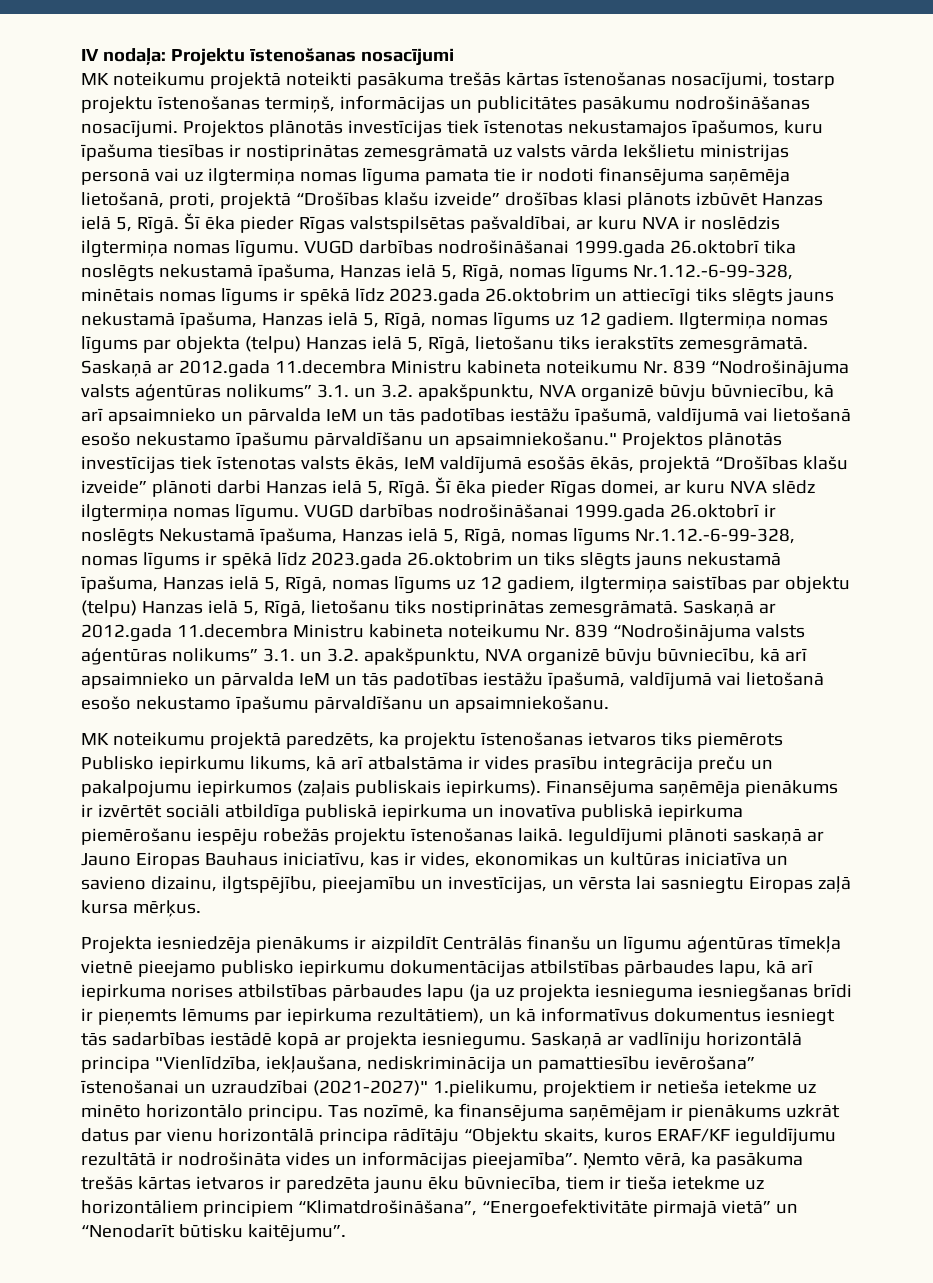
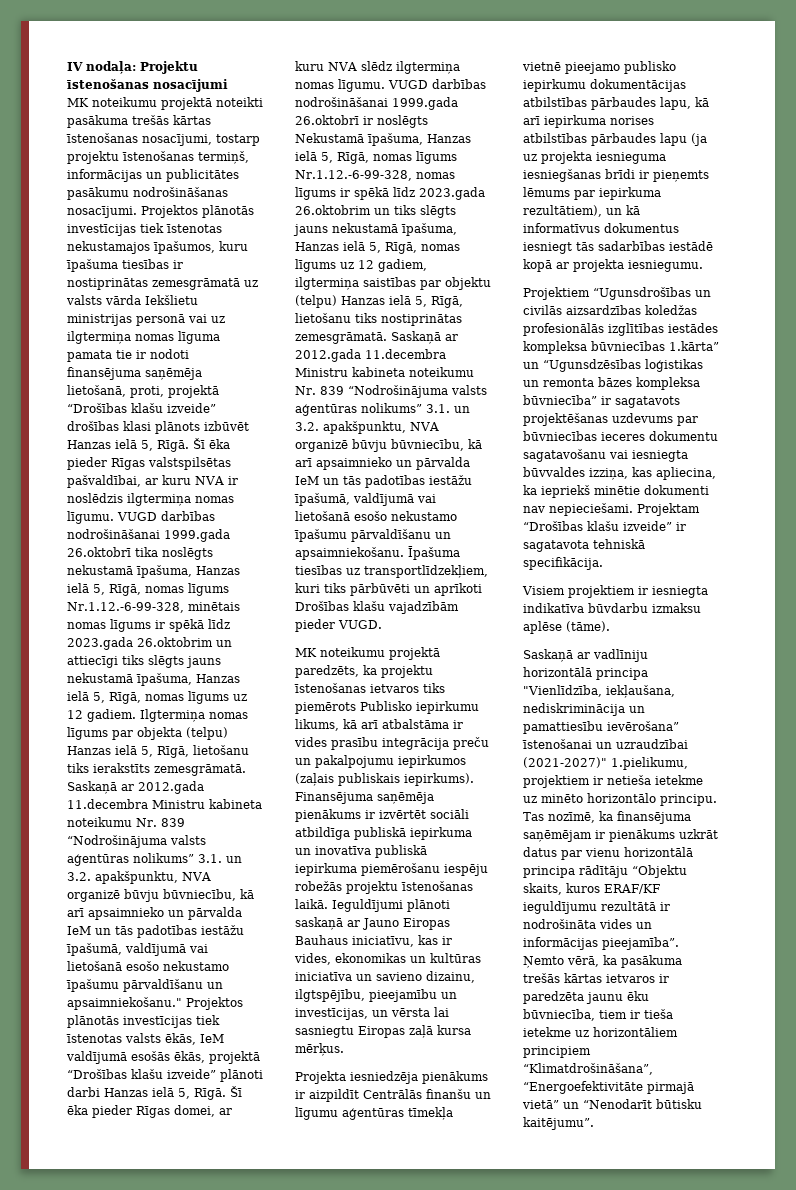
+ Īpašuma tiesības uz transportlīdzekļiem, kuri tiks pārbūvēti un aprīkoti Drošības klašu vajadzībām pieder VUGD.
- Projekta iesniedzēja pienākums ir aizpildīt Centrālās finanšu un līgumu aģentūras tīmekļa vietnē pieejamo publisko iepirkumu dokumentācijas atbilstības pārbaudes lapu, kā arī iepirkuma norises atbilstības pārbaudes lapu (ja uz projekta iesnieguma iesniegšanas brīdi ir pieņemts lēmums par iepirkuma rezultātiem), un kā informatīvus dokumentus iesniegt tās sadarbības iestādē kopā ar projekta iesniegumu. Saskaņā ar vadlīniju horizontālā principa "Vienlīdzība, iekļaušana, nediskriminācija un pamattiesību ievērošana” īstenošanai un uzraudzībai (2021-2027)" 1.pielikumu, projektiem ir netieša ietekme uz minēto horizontālo principu.
+ Projekta iesniedzēja pienākums ir aizpildīt Centrālās finanšu un līgumu aģentūras tīmekļa vietnē pieejamo publisko iepirkumu dokumentācijas atbilstības pārbaudes lapu, kā arī iepirkuma norises atbilstības pārbaudes lapu (ja uz projekta iesnieguma iesniegšanas brīdi ir pieņemts lēmums par iepirkuma rezultātiem), un kā informatīvus dokumentus iesniegt tās sadarbības iestādē kopā ar projekta iesniegumu.
+ Projektiem “Ugunsdrošības un civilās aizsardzības koledžas profesionālās izglītības iestādes kompleksa būvniecības 1.kārta” un “Ugunsdzēsības loģistikas un remonta bāzes kompleksa būvniecība” ir sagatavots projektēšanas uzdevums par būvniecības ieceres dokumentu sagatavošanu vai iesniegta būvvaldes izziņa, kas apliecina, ka iepriekš minētie dokumenti nav nepieciešami. Projektam “Drošības klašu izveide” ir sagatavota tehniskā specifikācija.
+ Visiem projektiem ir iesniegta indikatīva būvdarbu izmaksu aplēse (tāme).
+ Saskaņā ar vadlīniju horizontālā principa "Vienlīdzība, iekļaušana, nediskriminācija un pamattiesību ievērošana” īstenošanai un uzraudzībai (2021-2027)" 1.pielikumu, projektiem ir netieša ietekme uz minēto horizontālo principu.

